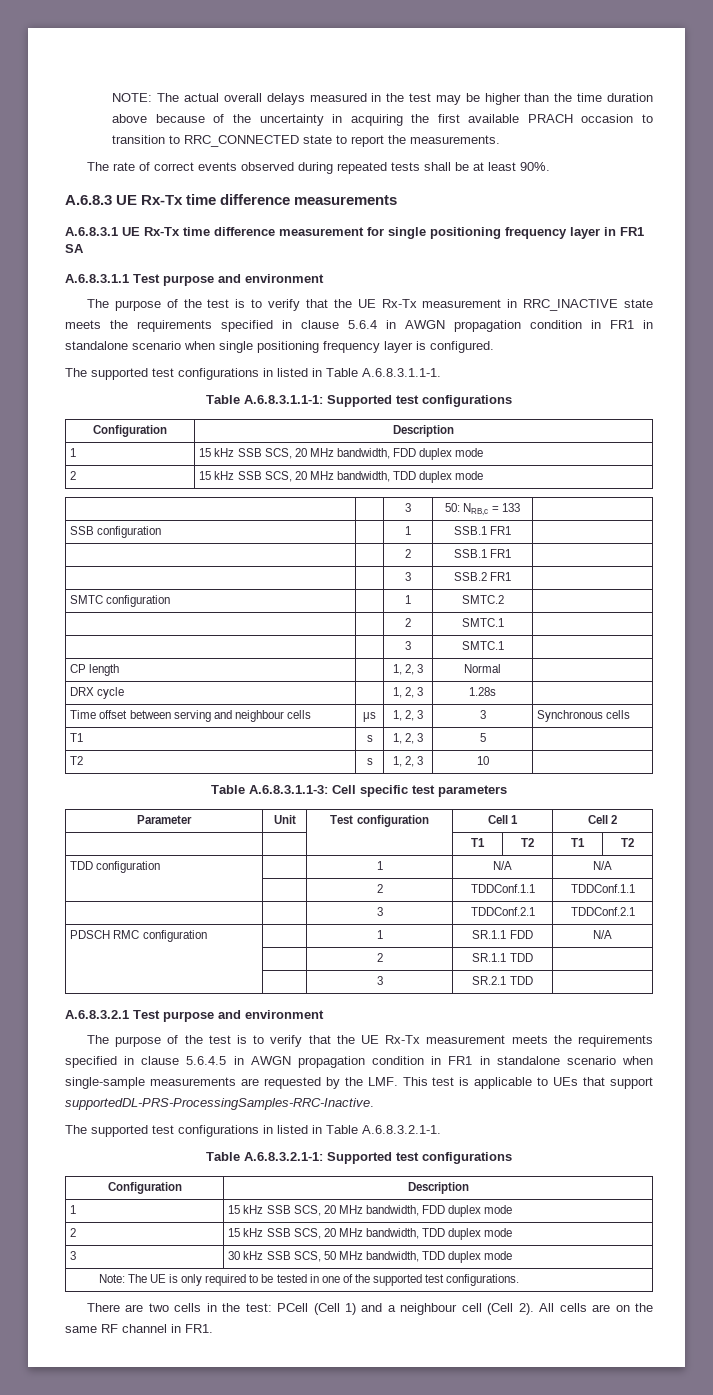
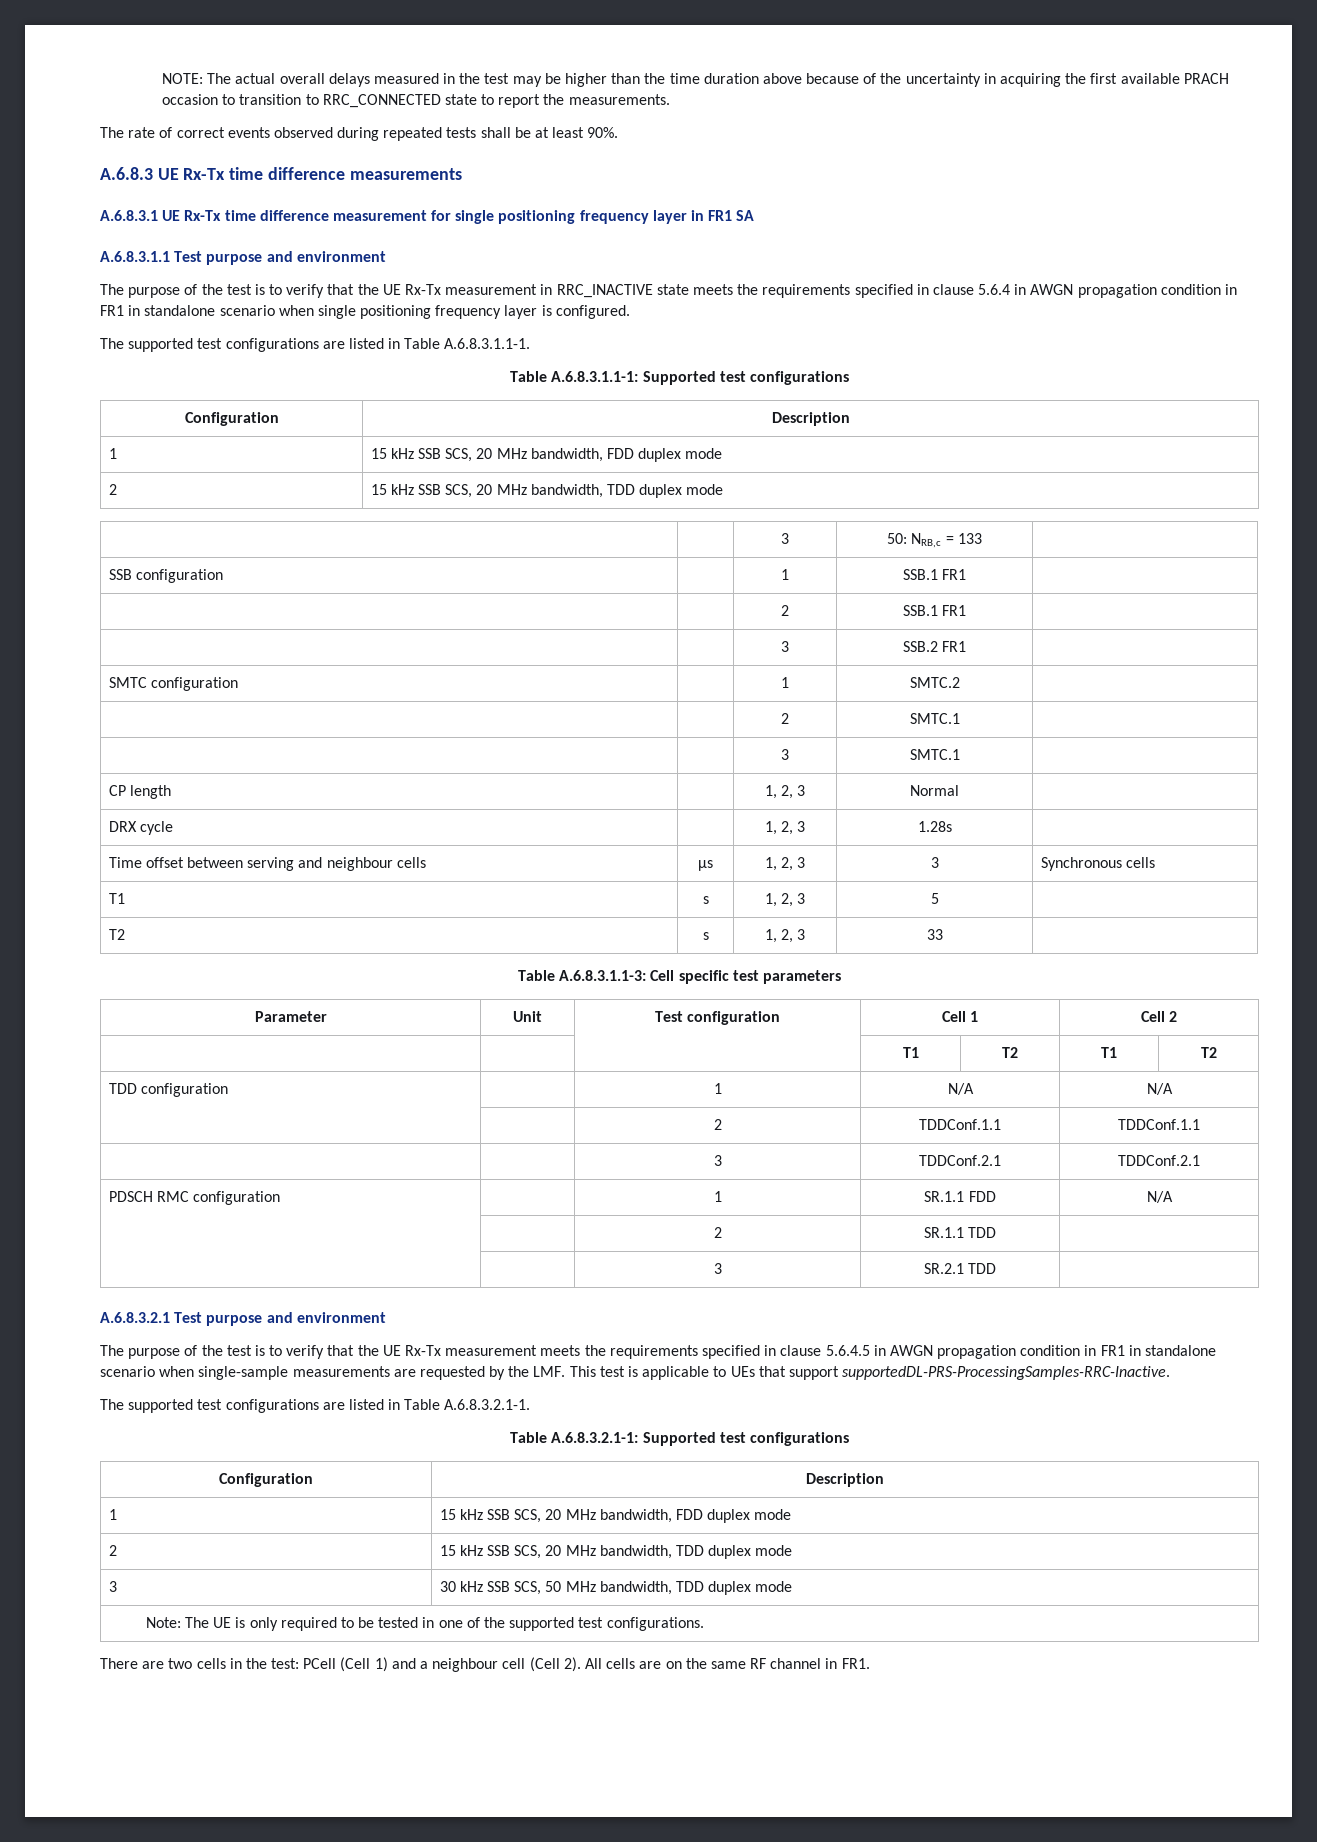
- The supported test configurations in listed in Table A.6.8.3.1.1-1.
+ The supported test configurations are listed in Table A.6.8.3.1.1-1.
- T2 | s | 1, 2, 3 | 10 |
+ T2 | s | 1, 2, 3 | 33 |
- The supported test configurations in listed in Table A.6.8.3.2.1-1.
+ The supported test configurations are listed in Table A.6.8.3.2.1-1.

